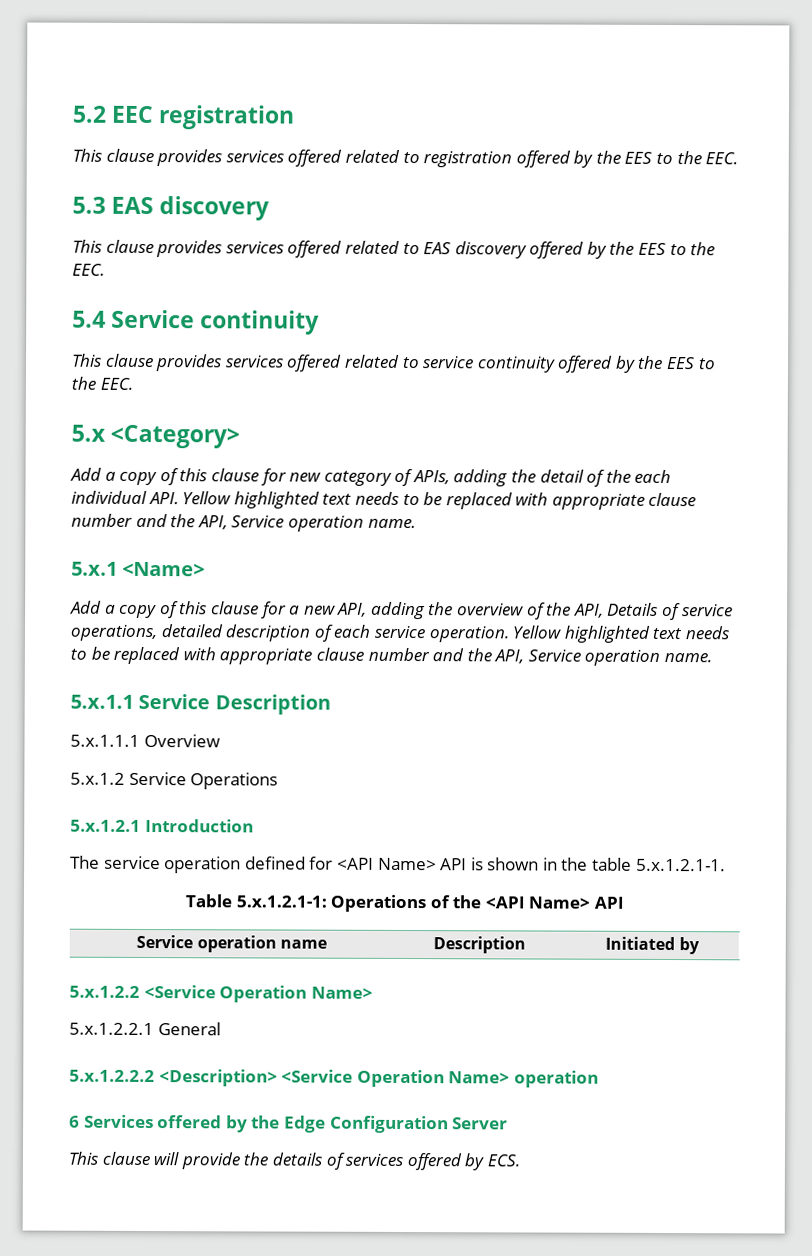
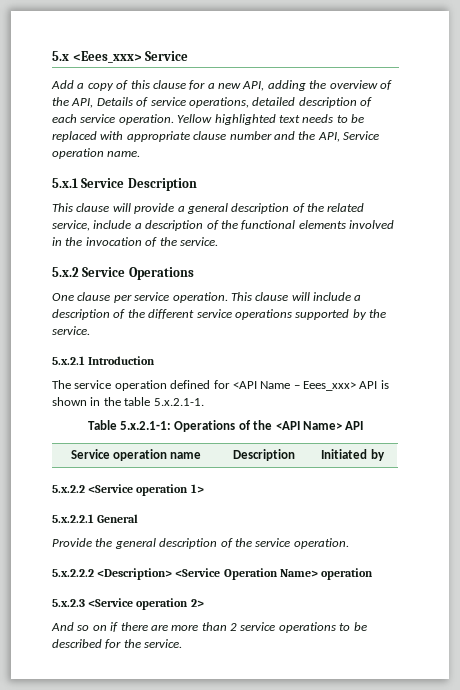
- 5.2 EEC registration
- This clause provides services offered related to registration offered by the EES to the EEC.
- 5.3 EAS discovery
- This clause provides services offered related to EAS discovery offered by the EES to the EEC.
- 5.4 Service continuity
- This clause provides services offered related to service continuity offered by the EES to the EEC.
- 5.x <Category>
- Add a copy of this clause for new category of APIs, adding the detail of the each individual API. Yellow highlighted text needs to be replaced with appropriate clause number and the API, Service operation name.
- 5.x.1 <Name>
+ 5.x <Eees_xxx> Service
- 5.x.1.1 Service Description
+ 5.x.1 Service Description
- 5.x.1.1.1 Overview
- 5.x.1.2 Service Operations
- 5.x.1.2.1 Introduction
+ This clause will provide a general description of the related service, include a description of the functional elements involved in the invocation of the service.
+ 5.x.2 Service Operations
+ One clause per service operation. This clause will include a description of the different service operations supported by the service.
+ 5.x.2.1 Introduction
- The service operation defined for <API Name> API is shown in the table 5.x.1.2.1-1.
+ The service operation defined for <API Name – Eees_xxx> API is shown in the table 5.x.2.1-1.
- Table 5.x.1.2.1-1: Operations of the <API Name> API
+ Table 5.x.2.1-1: Operations of the <API Name> API
- 5.x.1.2.2 <Service Operation Name>
- 5.x.1.2.2.1 General
- 5.x.1.2.2.2 <Description> <Service Operation Name> operation
+ 5.x.2.2 <Service operation 1>
+ 5.x.2.2.1 General
+ Provide the general description of the service operation.
+ 5.x.2.2.2 <Description> <Service Operation Name> operation
- 6 Services offered by the Edge Configuration Server
- This clause will provide the details of services offered by ECS.
+ 5.x.2.3 <Service operation 2>
+ And so on if there are more than 2 service operations to be described for the service.

